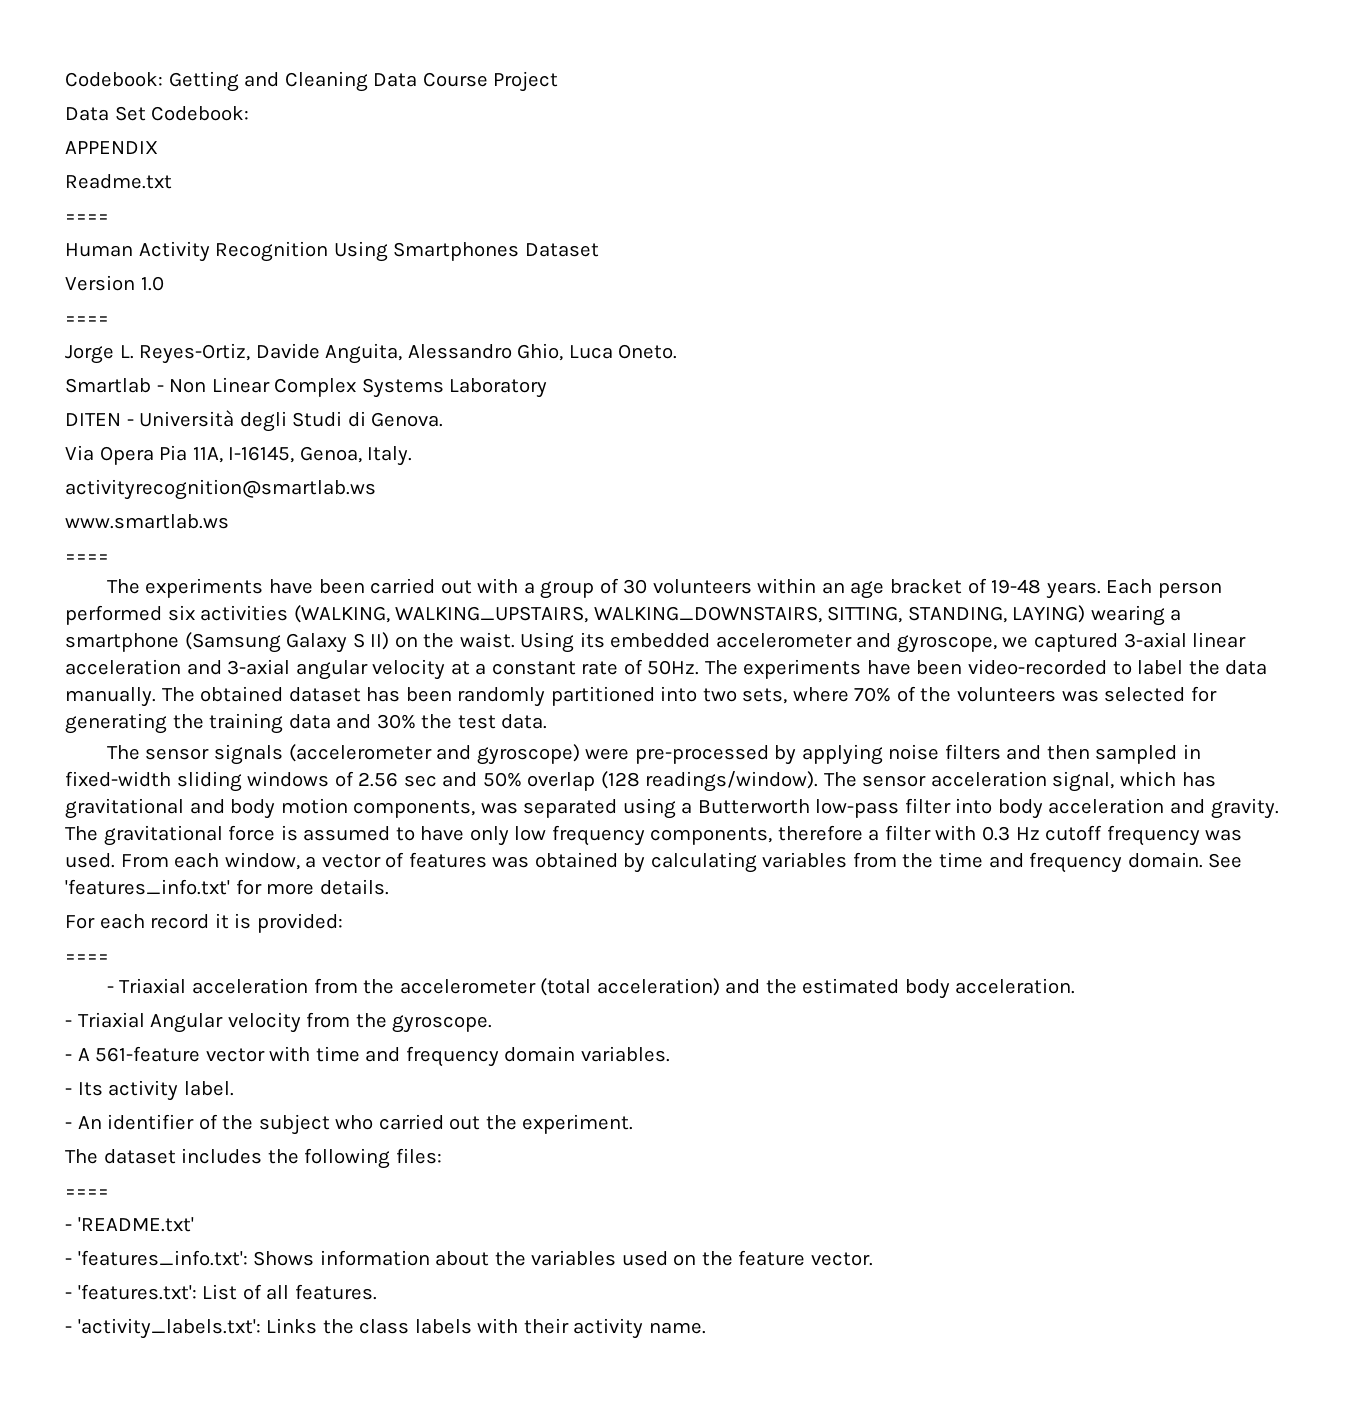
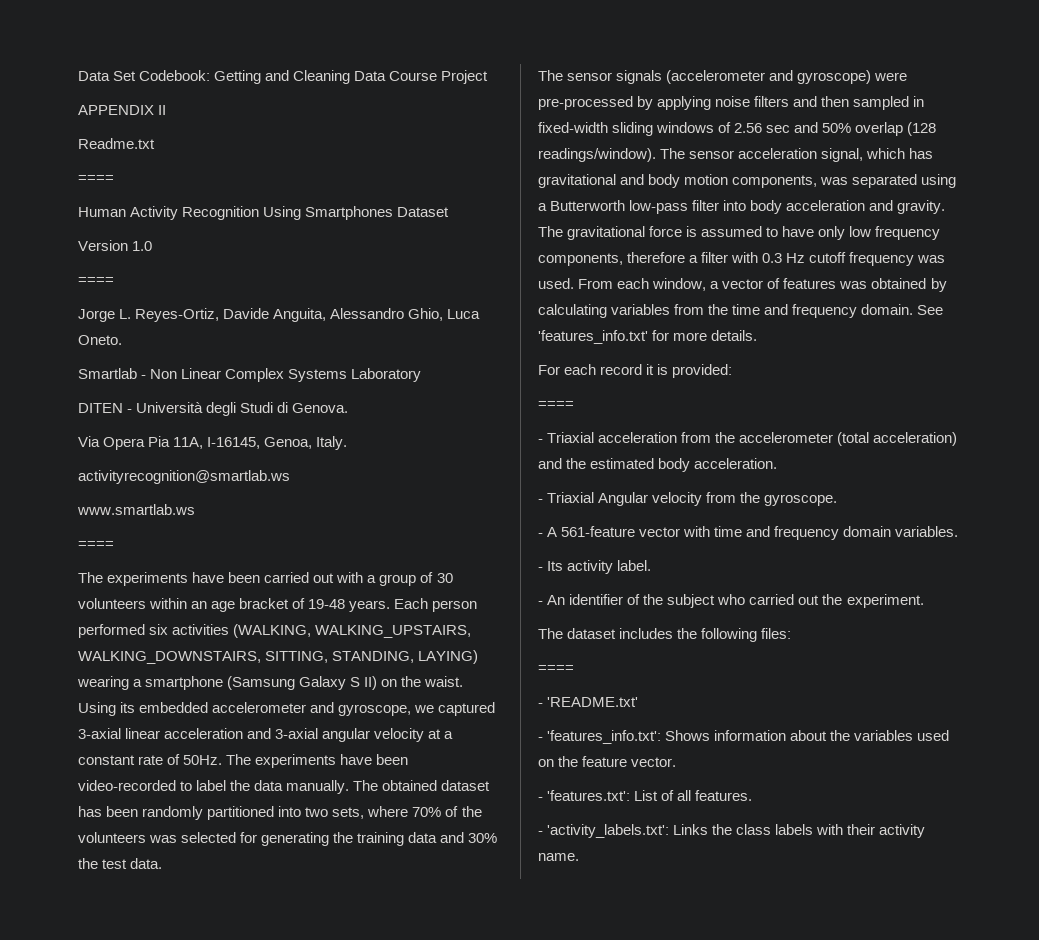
- Codebook: Getting and Cleaning Data Course Project
+ Data Set Codebook: Getting and Cleaning Data Course Project
- Data Set Codebook:
- APPENDIX
+ APPENDIX II

